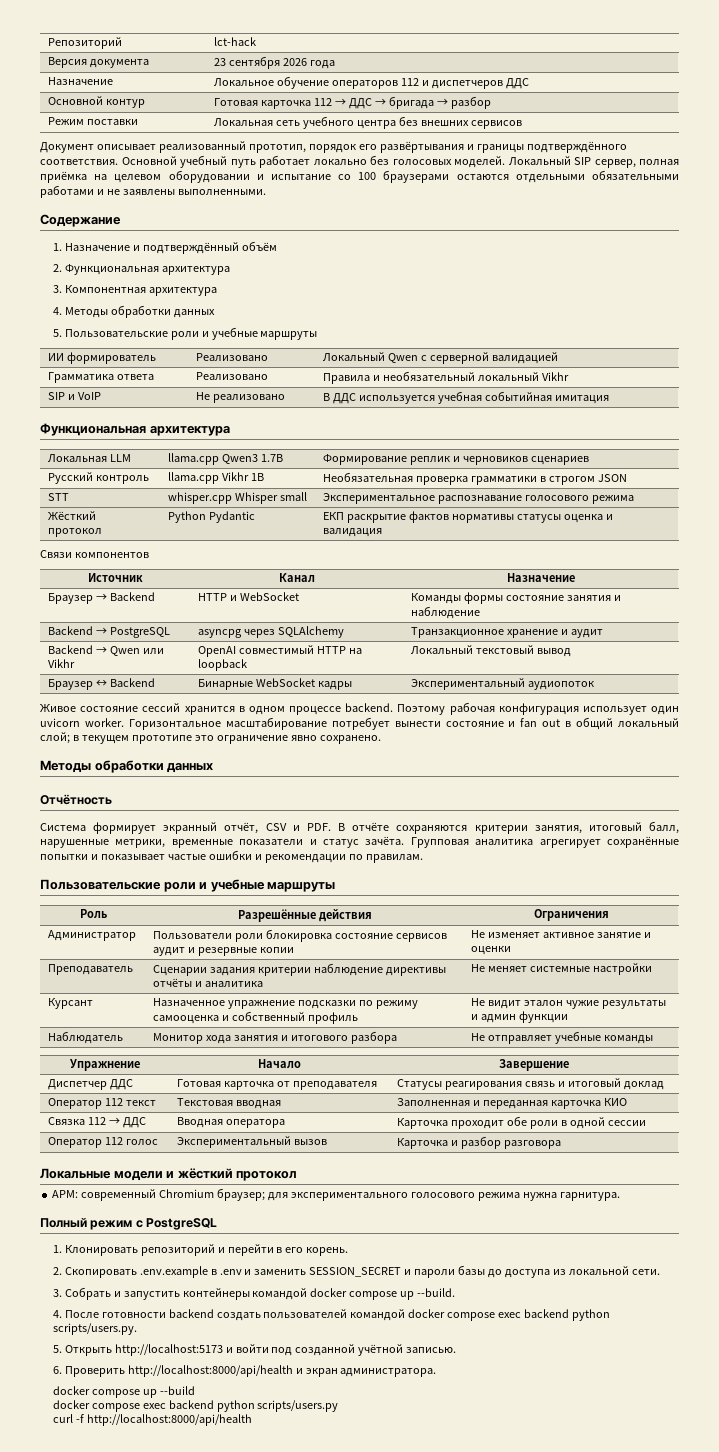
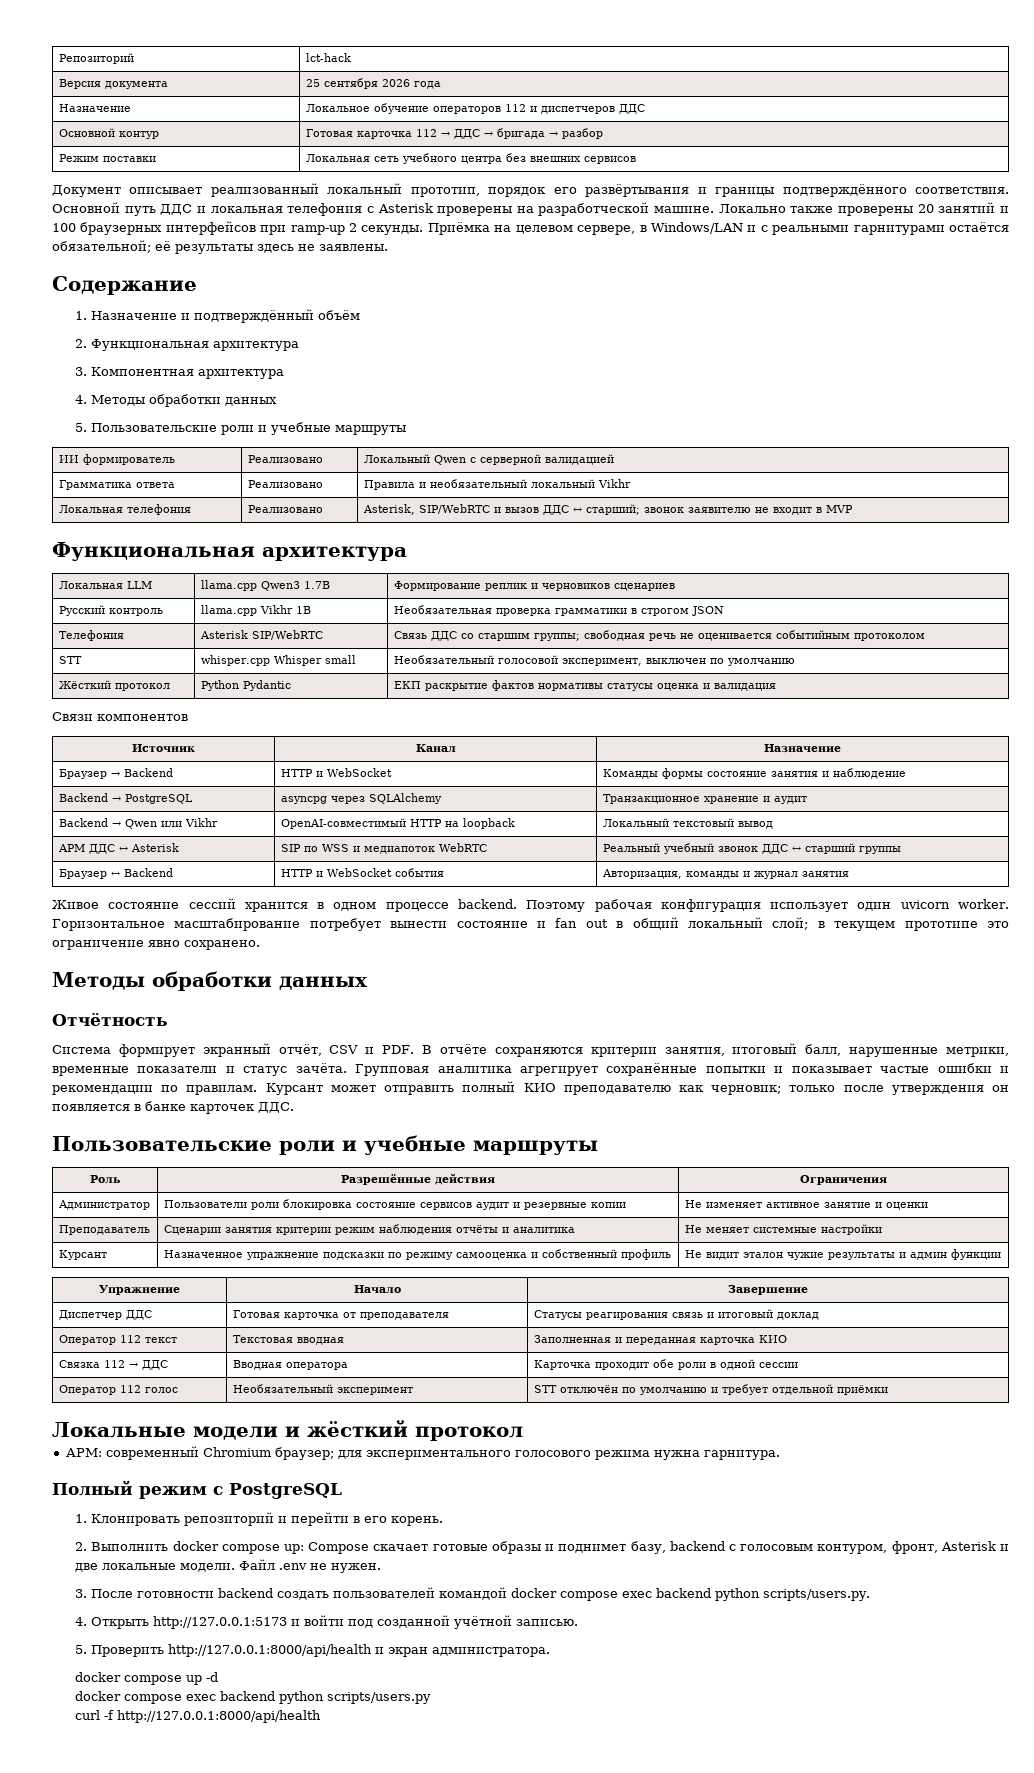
- Версия документа | 23 сентября 2026 года
+ Версия документа | 25 сентября 2026 года
- Документ описывает реализованный прототип, порядок его развёртывания и границы подтверждённого соответствия.
+ Документ описывает реализованный локальный прототип, порядок его развёртывания и границы подтверждённого соответствия.
- Основной учебный путь работает локально без голосовых моделей. Локальный SIP сервер, полная приёмка на целевом оборудовании и испытание со 100 браузерами остаются отдельными обязательными работами и не заявлены выполненными.
+ Основной путь ДДС и локальная телефония с Asterisk проверены на разработческой машине. Локально также проверены 20 занятий и 100 браузерных интерфейсов при ramp-up 2 секунды. Приёмка на целевом сервере, в Windows/LAN и с реальными гарнитурами остаётся обязательной; её результаты здесь не заявлены.
- SIP и VoIP | Не реализовано | В ДДС используется учебная событийная имитация
+ Локальная телефония | Реализовано | Asterisk, SIP/WebRTC и вызов ДДС ↔ старший; звонок заявителю не входит в MVP
- STT | whisper.cpp Whisper small | Экспериментальное распознавание голосового режима
+ Телефония | Asterisk SIP/WebRTC | Связь ДДС со старшим группы; свободная речь не оценивается событийным протоколом
+ STT | whisper.cpp Whisper small | Необязательный голосовой эксперимент, выключен по умолчанию
- Backend → Qwen или Vikhr | OpenAI совместимый HTTP на loopback | Локальный текстовый вывод
+ Backend → Qwen или Vikhr | OpenAI-совместимый HTTP на loopback | Локальный текстовый вывод
- Браузер ↔ Backend | Бинарные WebSocket кадры | Экспериментальный аудиопоток
+ АРМ ДДС ↔ Asterisk | SIP по WSS и медиапоток WebRTC | Реальный учебный звонок ДДС ↔ старший группы
+ Браузер ↔ Backend | HTTP и WebSocket события | Авторизация, команды и журнал занятия
+ Курсант может отправить полный КИО преподавателю как черновик; только после утверждения он появляется в банке карточек ДДС.
- Преподаватель | Сценарии задания критерии наблюдение директивы отчёты и аналитика | Не меняет системные настройки
+ Преподаватель | Сценарии занятия критерии режим наблюдения отчёты и аналитика | Не меняет системные настройки
- Наблюдатель | Монитор хода занятия и итогового разбора | Не отправляет учебные команды
- Оператор 112 голос | Экспериментальный вызов | Карточка и разбор разговора
+ Оператор 112 голос | Необязательный эксперимент | STT отключён по умолчанию и требует отдельной приёмки
- 2. Скопировать .env.example в .env и заменить SESSION_SECRET и пароли базы до доступа из локальной сети.
- 3. Собрать и запустить контейнеры командой docker compose up --build.
- 4. После готовности backend создать пользователей командой docker compose exec backend python scripts/users.py.
+ 2. Выполнить docker compose up: Compose скачает готовые образы и поднимет базу, backend с голосовым контуром, фронт, Asterisk и две локальные модели. Файл .env не нужен.
+ 3. После готовности backend создать пользователей командой docker compose exec backend python scripts/users.py.
- 5. Открыть http://localhost:5173 и войти под созданной учётной записью.
+ 4. Открыть http://127.0.0.1:5173 и войти под созданной учётной записью.
- 6. Проверить http://localhost:8000/api/health и экран администратора.
+ 5. Проверить http://127.0.0.1:8000/api/health и экран администратора.
- docker compose up --build
+ docker compose up -d
- curl -f http://localhost:8000/api/health
+ curl -f http://127.0.0.1:8000/api/health

